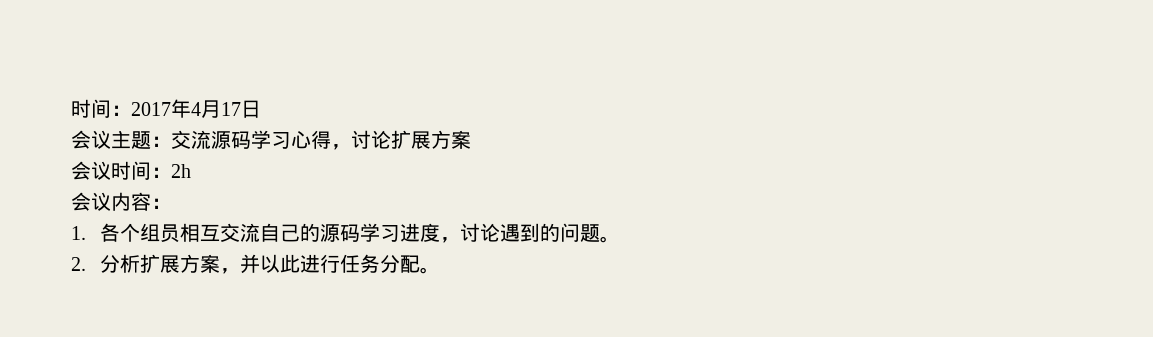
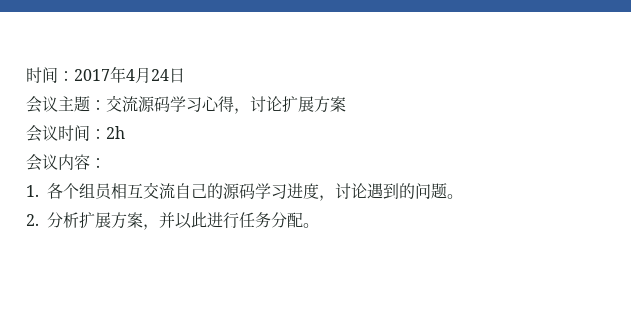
- 时间：2017年4月17日
+ 时间：2017年4月24日

